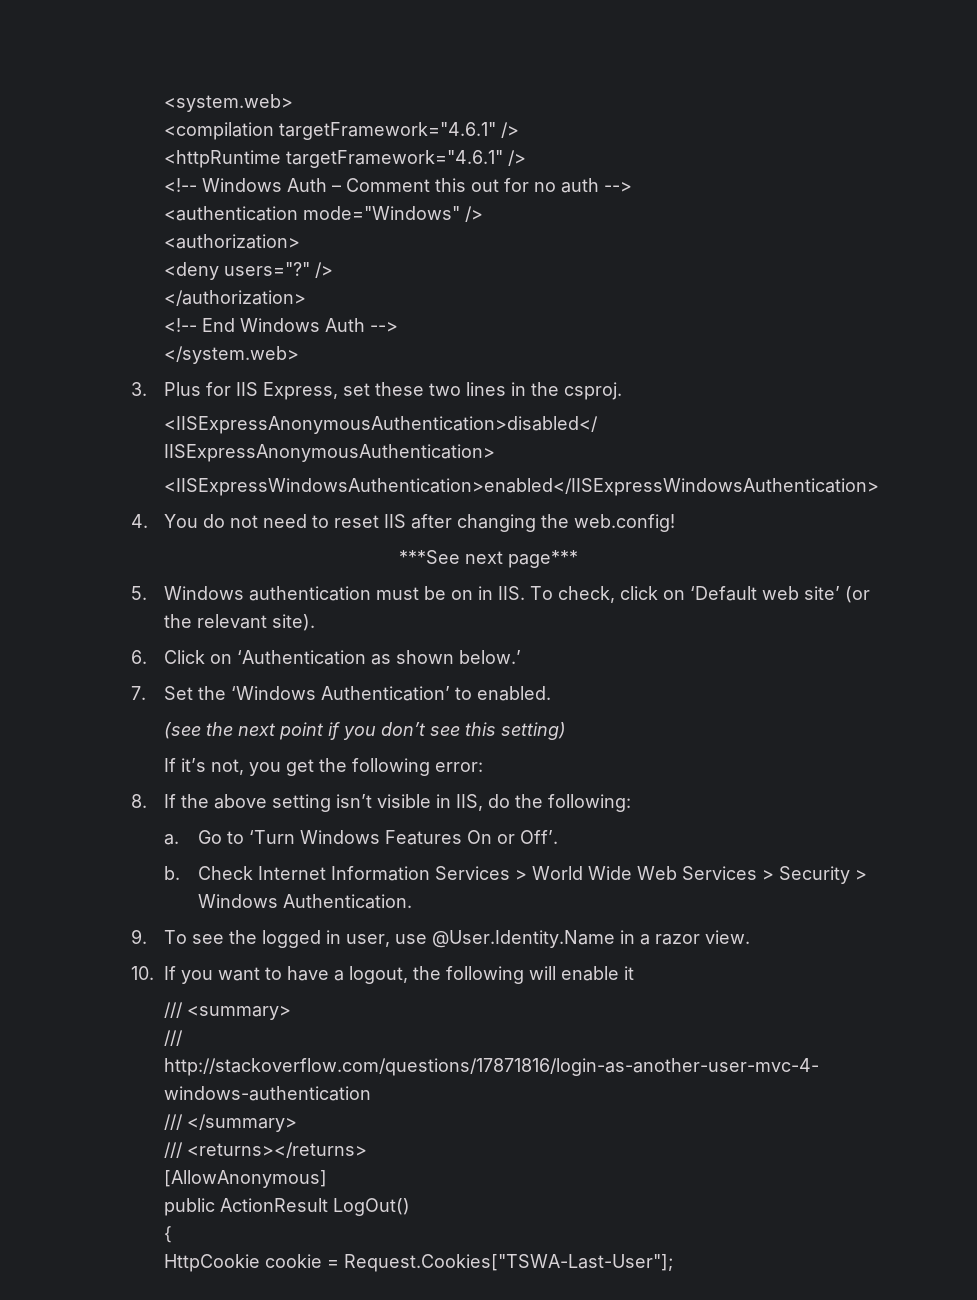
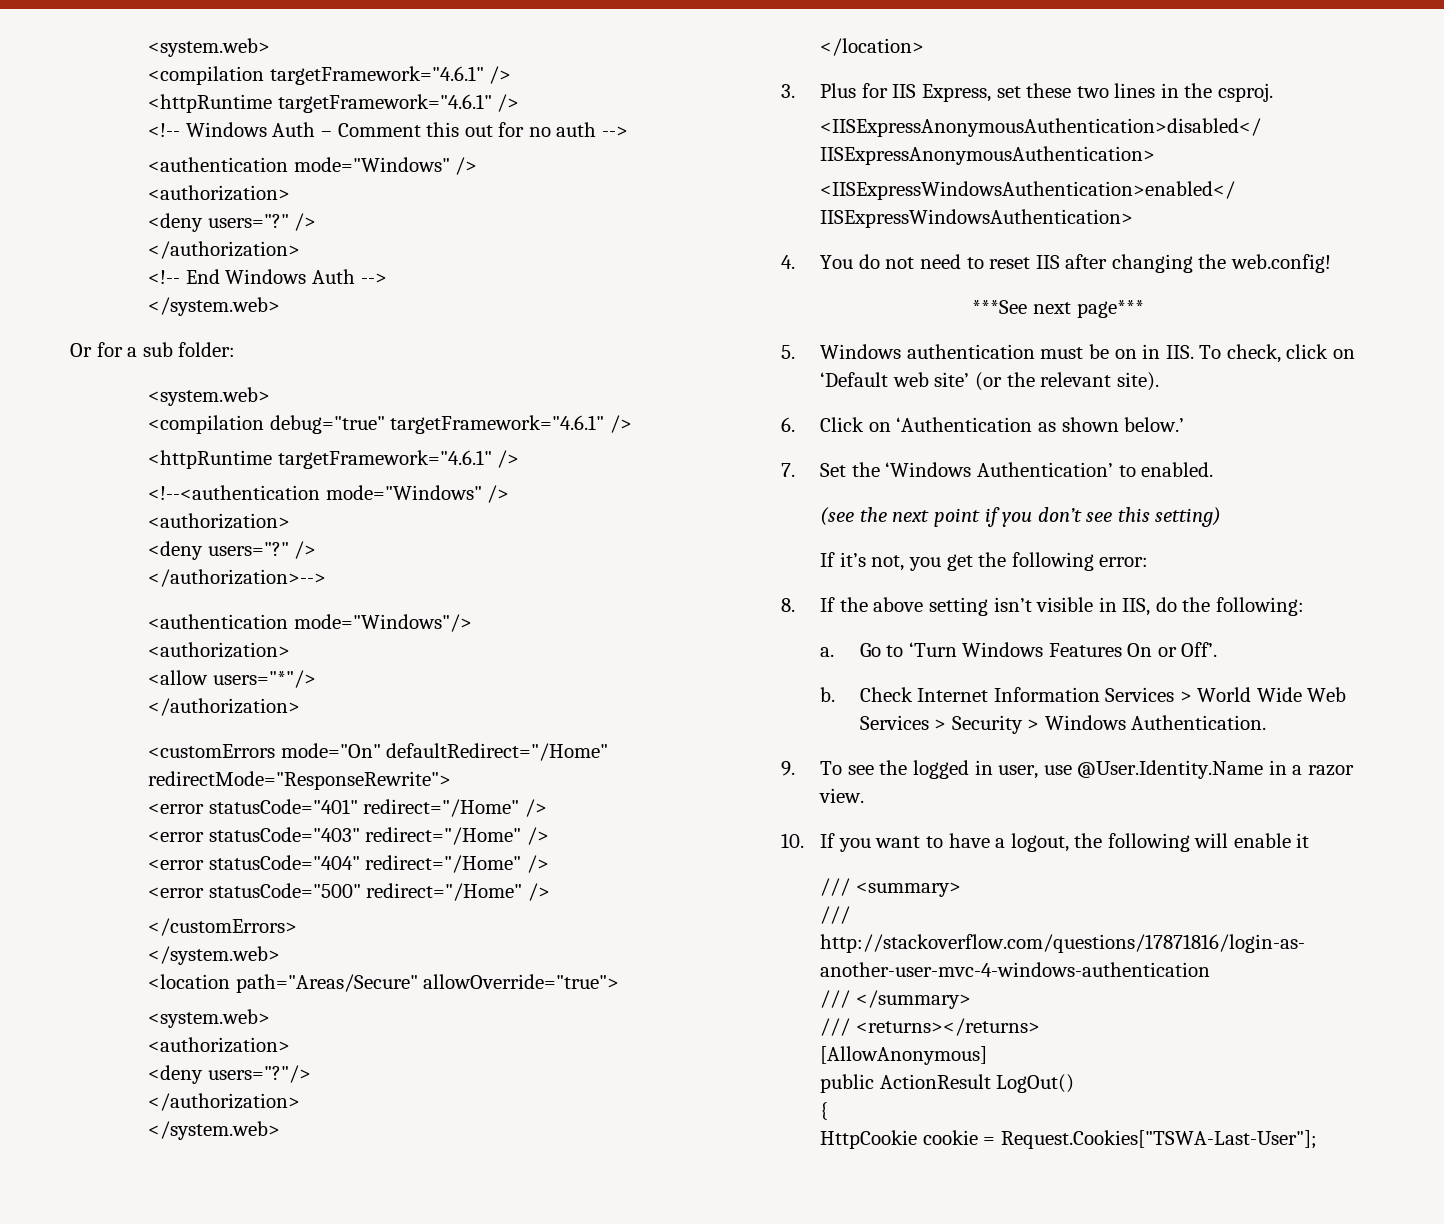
+ Or for a sub folder:
+ <system.web>
+ <compilation debug="true" targetFramework="4.6.1" />
+ <httpRuntime targetFramework="4.6.1" />
+ <!--<authentication mode="Windows" />
+ <authorization>
+ <deny users="?" />
+ </authorization>-->
+ <authentication mode="Windows"/>
+ <authorization>
+ <allow users="*"/>
+ </authorization>
+ <customErrors mode="On" defaultRedirect="/Home" redirectMode="ResponseRewrite">
+ <error statusCode="401" redirect="/Home" />
+ <error statusCode="403" redirect="/Home" />
+ <error statusCode="404" redirect="/Home" />
+ <error statusCode="500" redirect="/Home" />
+ </customErrors>
+ </system.web>
+ <location path="Areas/Secure" allowOverride="true">
+ <system.web>
+ <authorization>
+ <deny users="?"/>
+ </authorization>
+ </system.web>
+ </location>

